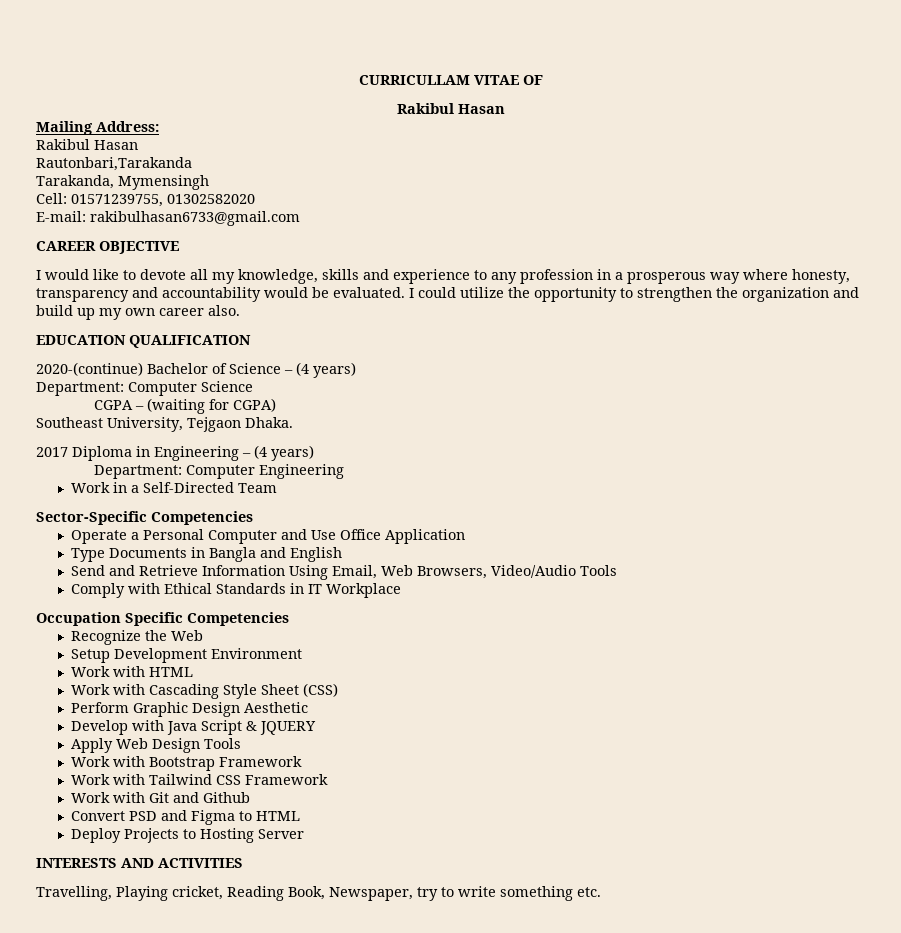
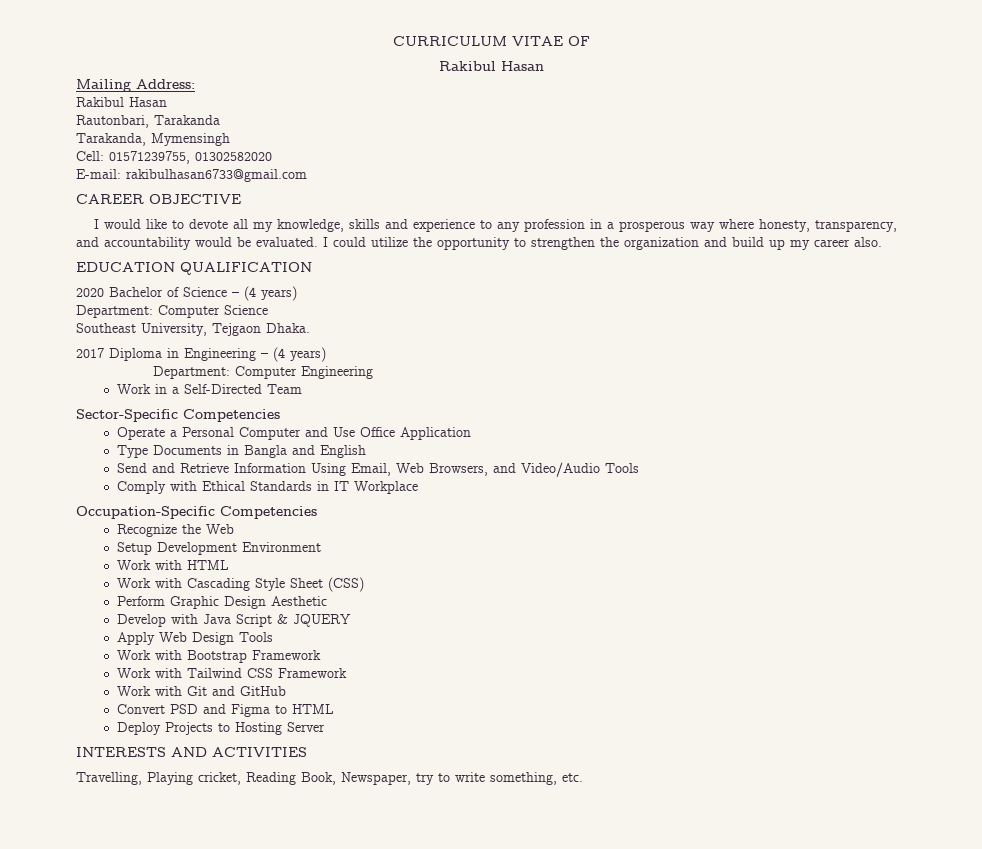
- CURRICULLAM VITAE OF
+ CURRICULUM VITAE OF
- Rautonbari,Tarakanda
+ Rautonbari, Tarakanda
- I would like to devote all my knowledge, skills and experience to any profession in a prosperous way where honesty, transparency and accountability would be evaluated.
+ I would like to devote all my knowledge, skills and experience to any profession in a prosperous way where honesty, transparency, and accountability would be evaluated.
- I could utilize the opportunity to strengthen the organization and build up my own career also.
+ I could utilize the opportunity to strengthen the organization and build up my career also.
- 2020-(continue) Bachelor of Science – (4 years)
+ 2020 Bachelor of Science – (4 years)
- CGPA – (waiting for CGPA)
- Send and Retrieve Information Using Email, Web Browsers, Video/Audio Tools
+ Send and Retrieve Information Using Email, Web Browsers, and Video/Audio Tools
- Occupation Specific Competencies
+ Occupation-Specific Competencies
- Work with Git and Github
+ Work with Git and GitHub
- Travelling, Playing cricket, Reading Book, Newspaper, try to write something etc.
+ Travelling, Playing cricket, Reading Book, Newspaper, try to write something, etc.

